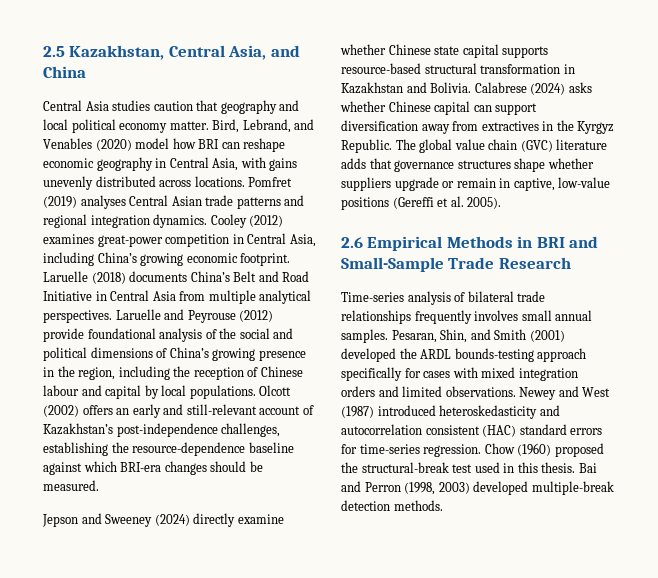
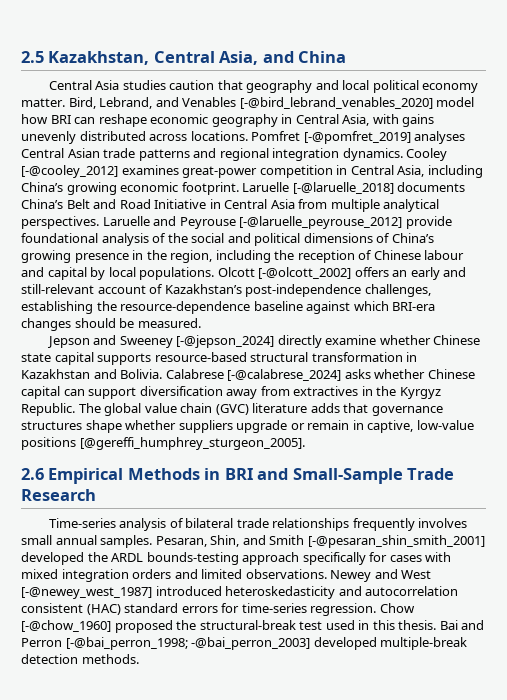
- Bird, Lebrand, and Venables (2020) model how BRI can reshape economic geography in Central Asia, with gains unevenly distributed across locations.
+ Bird, Lebrand, and Venables [-@bird_lebrand_venables_2020] model how BRI can reshape economic geography in Central Asia, with gains unevenly distributed across locations.
- Pomfret (2019) analyses Central Asian trade patterns and regional integration dynamics.
+ Pomfret [-@pomfret_2019] analyses Central Asian trade patterns and regional integration dynamics.
- Cooley (2012) examines great-power competition in Central Asia, including China’s growing economic footprint.
+ Cooley [-@cooley_2012] examines great-power competition in Central Asia, including China’s growing economic footprint.
- Laruelle (2018) documents China’s Belt and Road Initiative in Central Asia from multiple analytical perspectives.
+ Laruelle [-@laruelle_2018] documents China’s Belt and Road Initiative in Central Asia from multiple analytical perspectives.
- Laruelle and Peyrouse (2012) provide foundational analysis of the social and political dimensions of China’s growing presence in the region, including the reception of Chinese labour and capital by local populations.
+ Laruelle and Peyrouse [-@laruelle_peyrouse_2012] provide foundational analysis of the social and political dimensions of China’s growing presence in the region, including the reception of Chinese labour and capital by local populations.
- Olcott (2002) offers an early and still-relevant account of Kazakhstan’s post-independence challenges, establishing the resource-dependence baseline against which BRI-era changes should be measured.
+ Olcott [-@olcott_2002] offers an early and still-relevant account of Kazakhstan’s post-independence challenges, establishing the resource-dependence baseline against which BRI-era changes should be measured.
- Jepson and Sweeney (2024) directly examine whether Chinese state capital supports resource-based structural transformation in Kazakhstan and Bolivia.
+ Jepson and Sweeney [-@jepson_2024] directly examine whether Chinese state capital supports resource-based structural transformation in Kazakhstan and Bolivia.
- Calabrese (2024) asks whether Chinese capital can support diversification away from extractives in the Kyrgyz Republic.
+ Calabrese [-@calabrese_2024] asks whether Chinese capital can support diversification away from extractives in the Kyrgyz Republic.
- The global value chain (GVC) literature adds that governance structures shape whether suppliers upgrade or remain in captive, low-value positions (Gereffi et al. 2005).
+ The global value chain (GVC) literature adds that governance structures shape whether suppliers upgrade or remain in captive, low-value positions [@gereffi_humphrey_sturgeon_2005].
- Pesaran, Shin, and Smith (2001) developed the ARDL bounds-testing approach specifically for cases with mixed integration orders and limited observations.
+ Pesaran, Shin, and Smith [-@pesaran_shin_smith_2001] developed the ARDL bounds-testing approach specifically for cases with mixed integration orders and limited observations.
- Newey and West (1987) introduced heteroskedasticity and autocorrelation consistent (HAC) standard errors for time-series regression.
+ Newey and West [-@newey_west_1987] introduced heteroskedasticity and autocorrelation consistent (HAC) standard errors for time-series regression.
- Chow (1960) proposed the structural-break test used in this thesis.
+ Chow [-@chow_1960] proposed the structural-break test used in this thesis.
- Bai and Perron (1998, 2003) developed multiple-break detection methods.
+ Bai and Perron [-@bai_perron_1998; -@bai_perron_2003] developed multiple-break detection methods.

